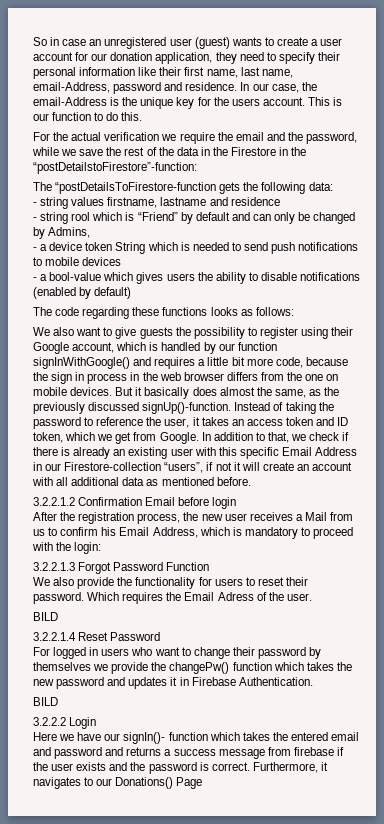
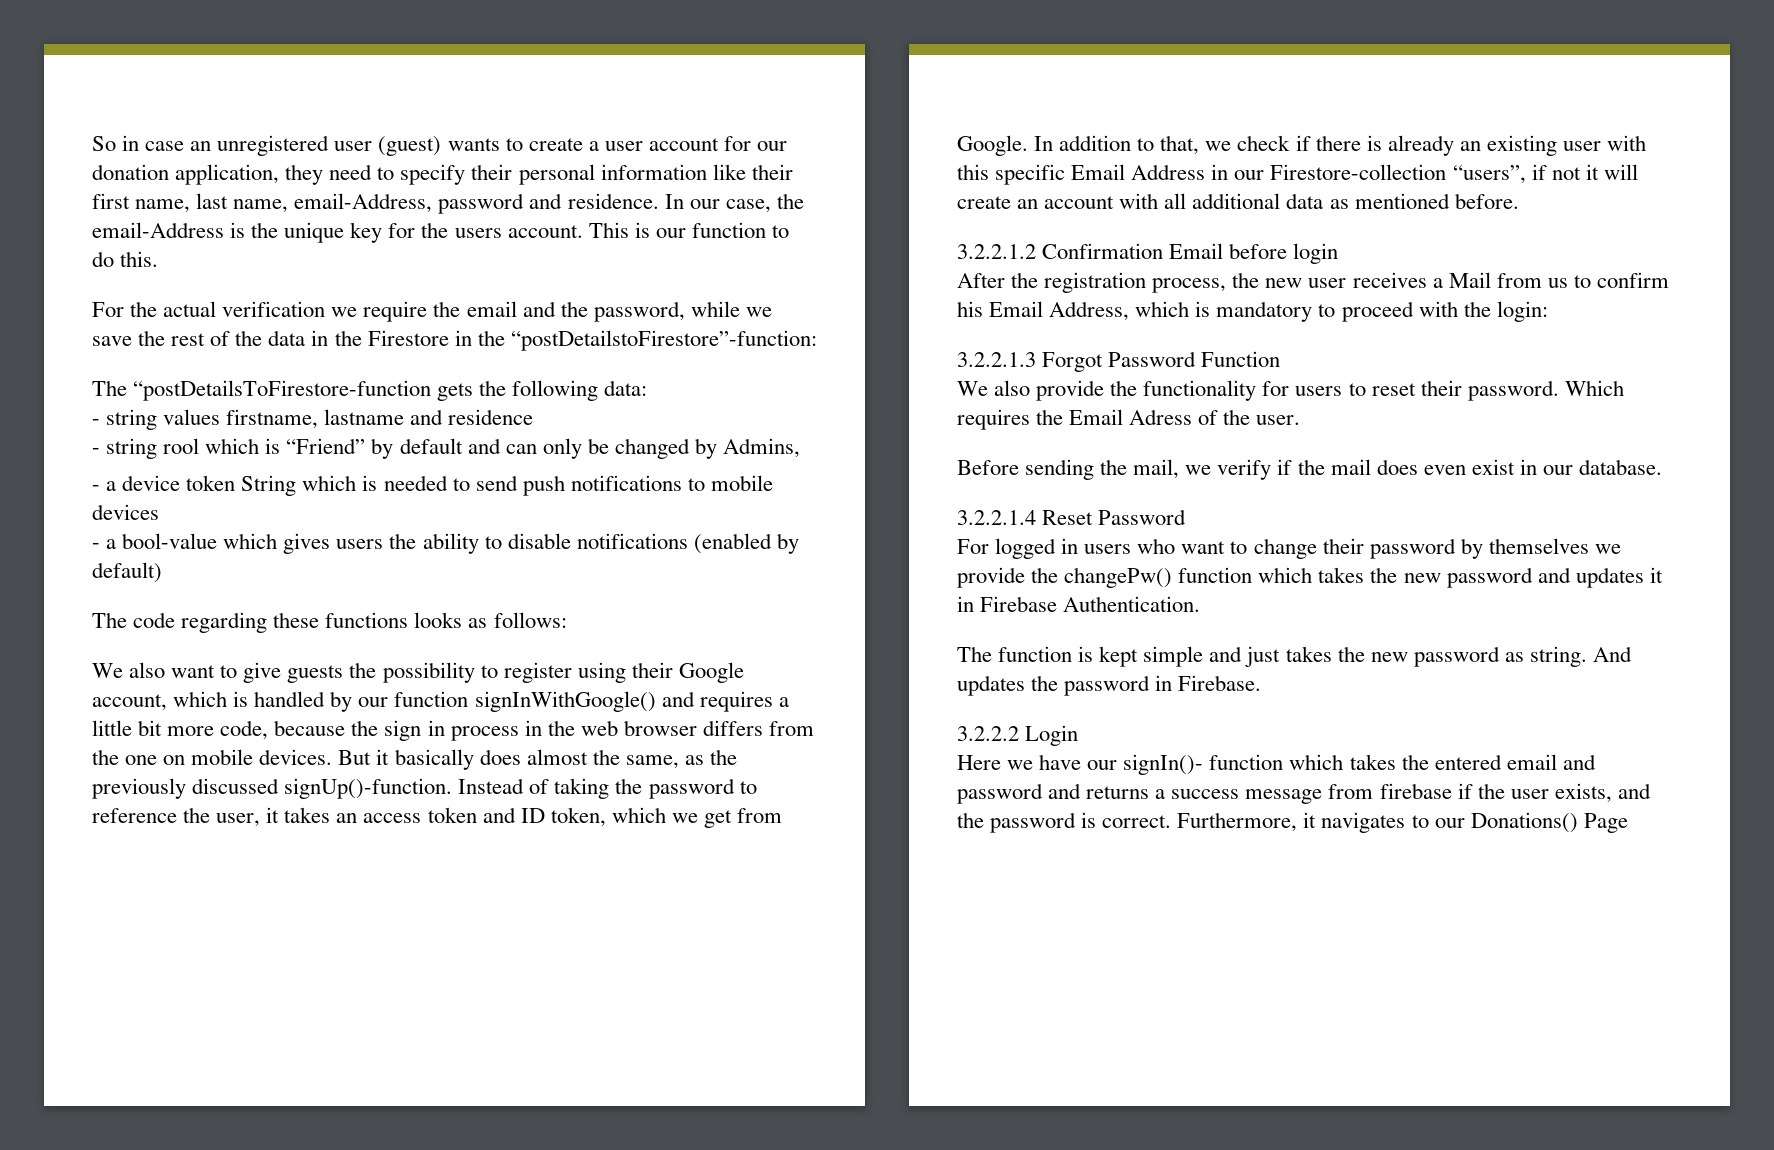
  Which requires the Email Adress of the user.
- BILD
+ Before sending the mail, we verify if the mail does even exist in our database.
  For logged in users who want to change their password by themselves we provide the changePw() function which takes the new password and updates it in Firebase Authentication.
- BILD
+ The function is kept simple and just takes the new password as string. And updates the password in Firebase.
- Here we have our signIn()- function which takes the entered email and password and returns a success message from firebase if the user exists and the password is correct.
+ Here we have our signIn()- function which takes the entered email and password and returns a success message from firebase if the user exists, and the password is correct.

